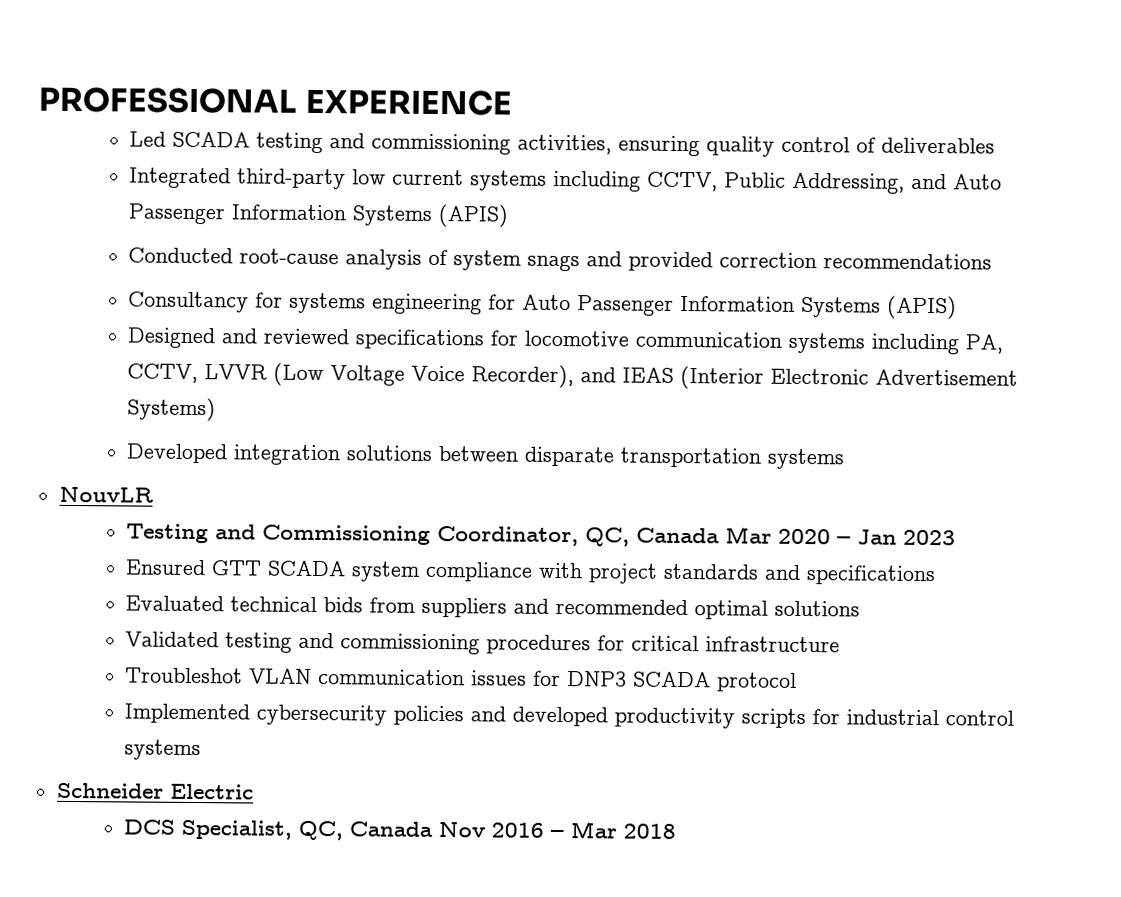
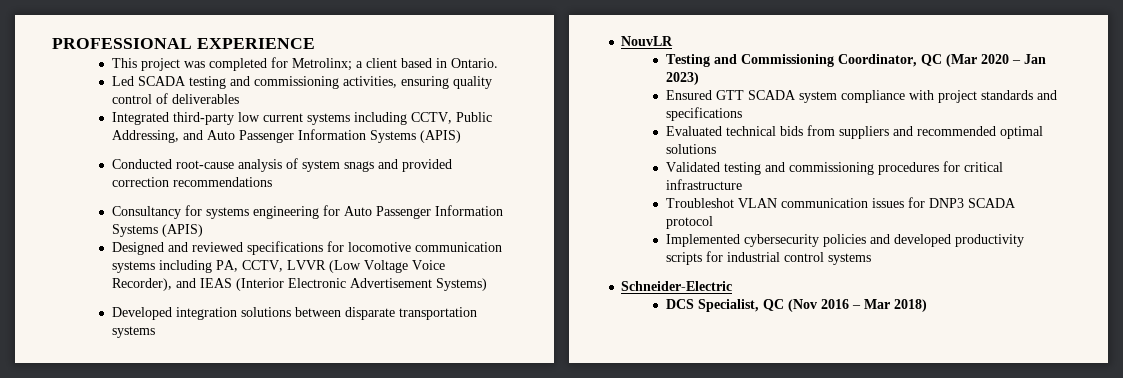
+ This project was completed for Metrolinx; a client based in Ontario.
- Testing and Commissioning Coordinator, QC, Canada Mar 2020 – Jan 2023
+ Testing and Commissioning Coordinator, QC (Mar 2020 – Jan 2023)
- Schneider Electric
+ Schneider-Electric
- DCS Specialist, QC, Canada Nov 2016 – Mar 2018
+ DCS Specialist, QC (Nov 2016 – Mar 2018)

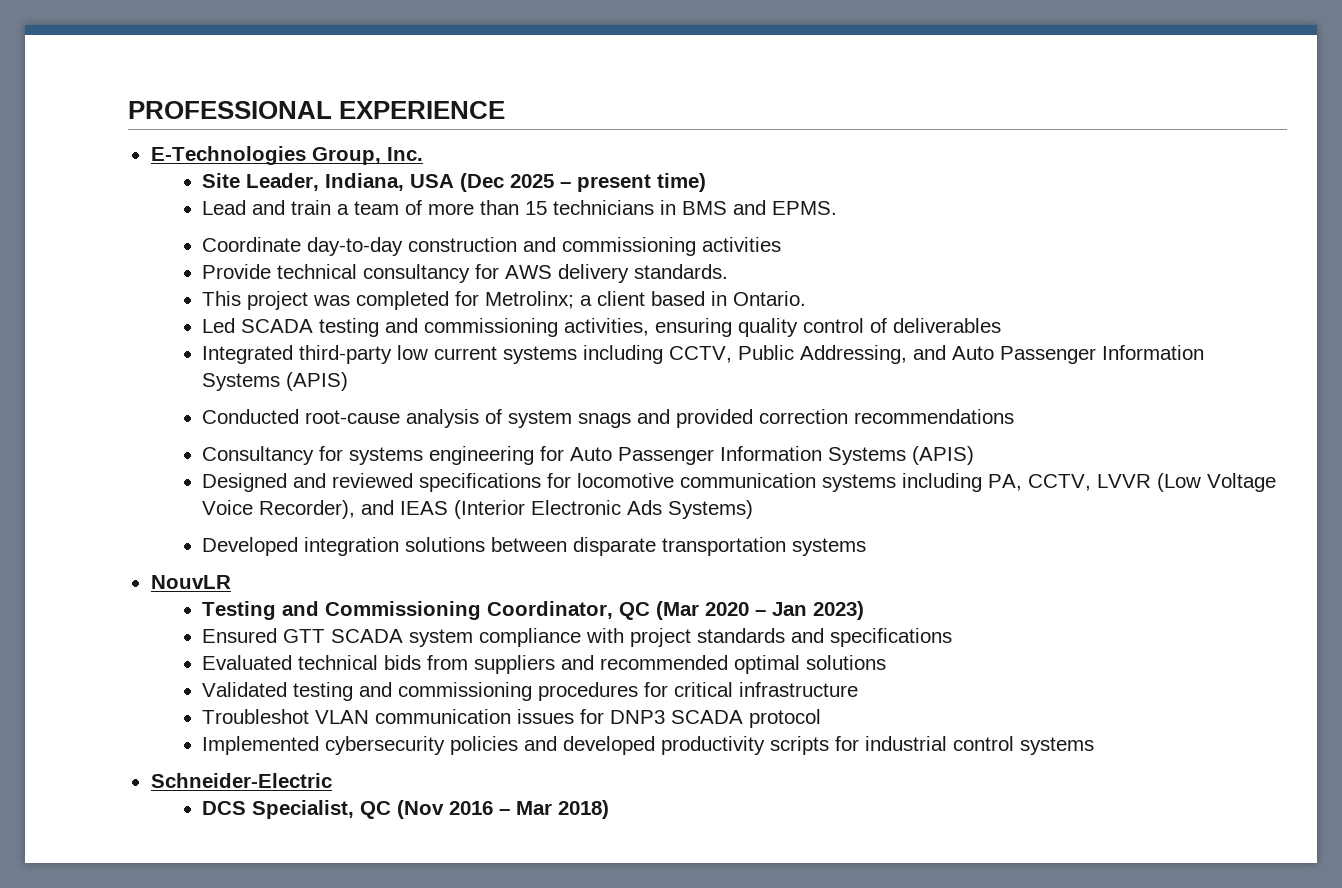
+ E-Technologies Group, Inc.
+ Site Leader, Indiana, USA (Dec 2025 – present time)
+ Lead and train a team of more than 15 technicians in BMS and EPMS.
+ Coordinate day-to-day construction and commissioning activities
+ Provide technical consultancy for AWS delivery standards.
- Designed and reviewed specifications for locomotive communication systems including PA, CCTV, LVVR (Low Voltage Voice Recorder), and IEAS (Interior Electronic Advertisement Systems)
+ Designed and reviewed specifications for locomotive communication systems including PA, CCTV, LVVR (Low Voltage Voice Recorder), and IEAS (Interior Electronic Ads Systems)

